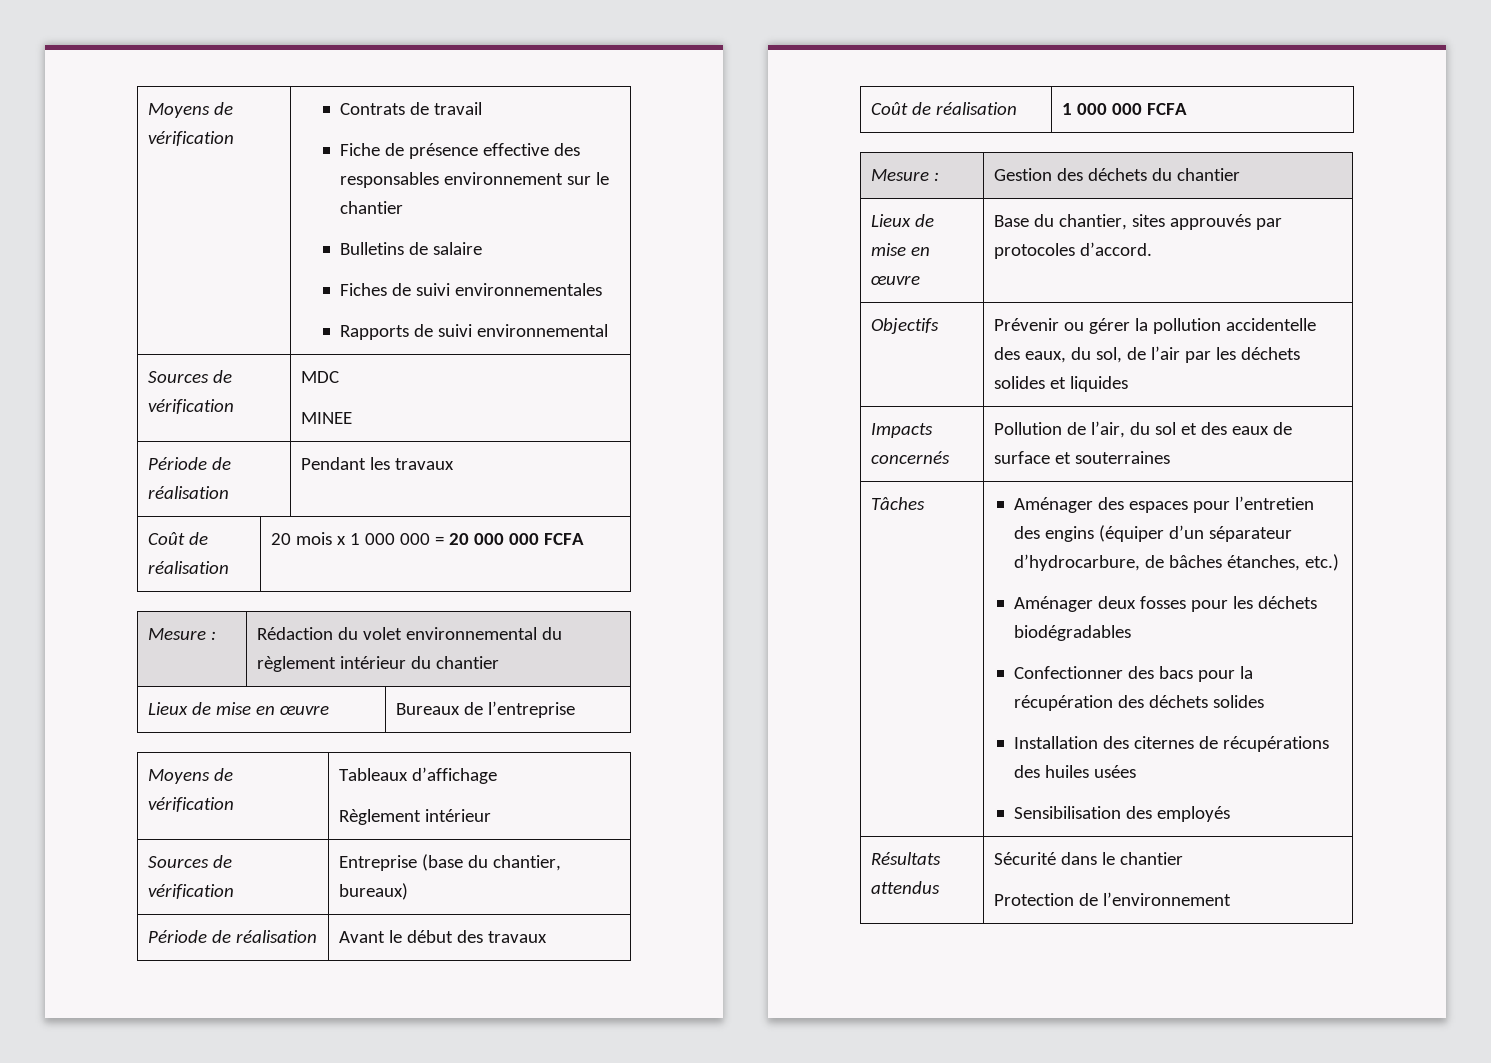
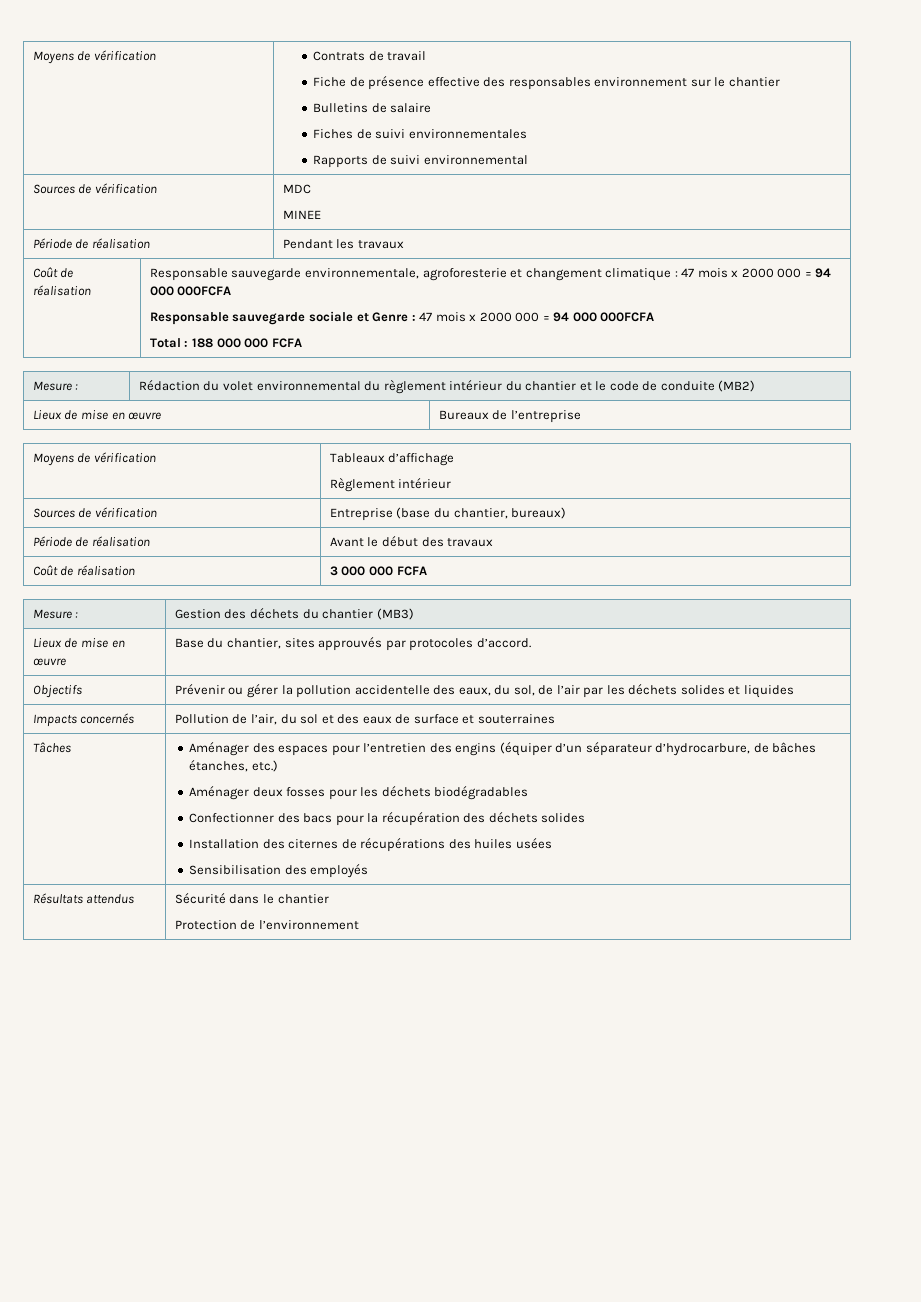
- 20 mois x 1 000 000 = 20 000 000 FCFA
+ Responsable sauvegarde environnementale, agroforesterie et changement climatique : 47 mois x 2000 000 = 94 000 000FCFA
+ Responsable sauvegarde sociale et Genre : 47 mois x 2000 000 = 94 000 000FCFA
+ Total : 188 000 000 FCFA
- Mesure : | Rédaction du volet environnemental du règlement intérieur du chantier
+ Mesure : | Rédaction du volet environnemental du règlement intérieur du chantier et le code de conduite (MB2)
- Coût de réalisation | 1 000 000 FCFA
+ Coût de réalisation | 3 000 000 FCFA
- Mesure : | Gestion des déchets du chantier
+ Mesure : | Gestion des déchets du chantier (MB3)

